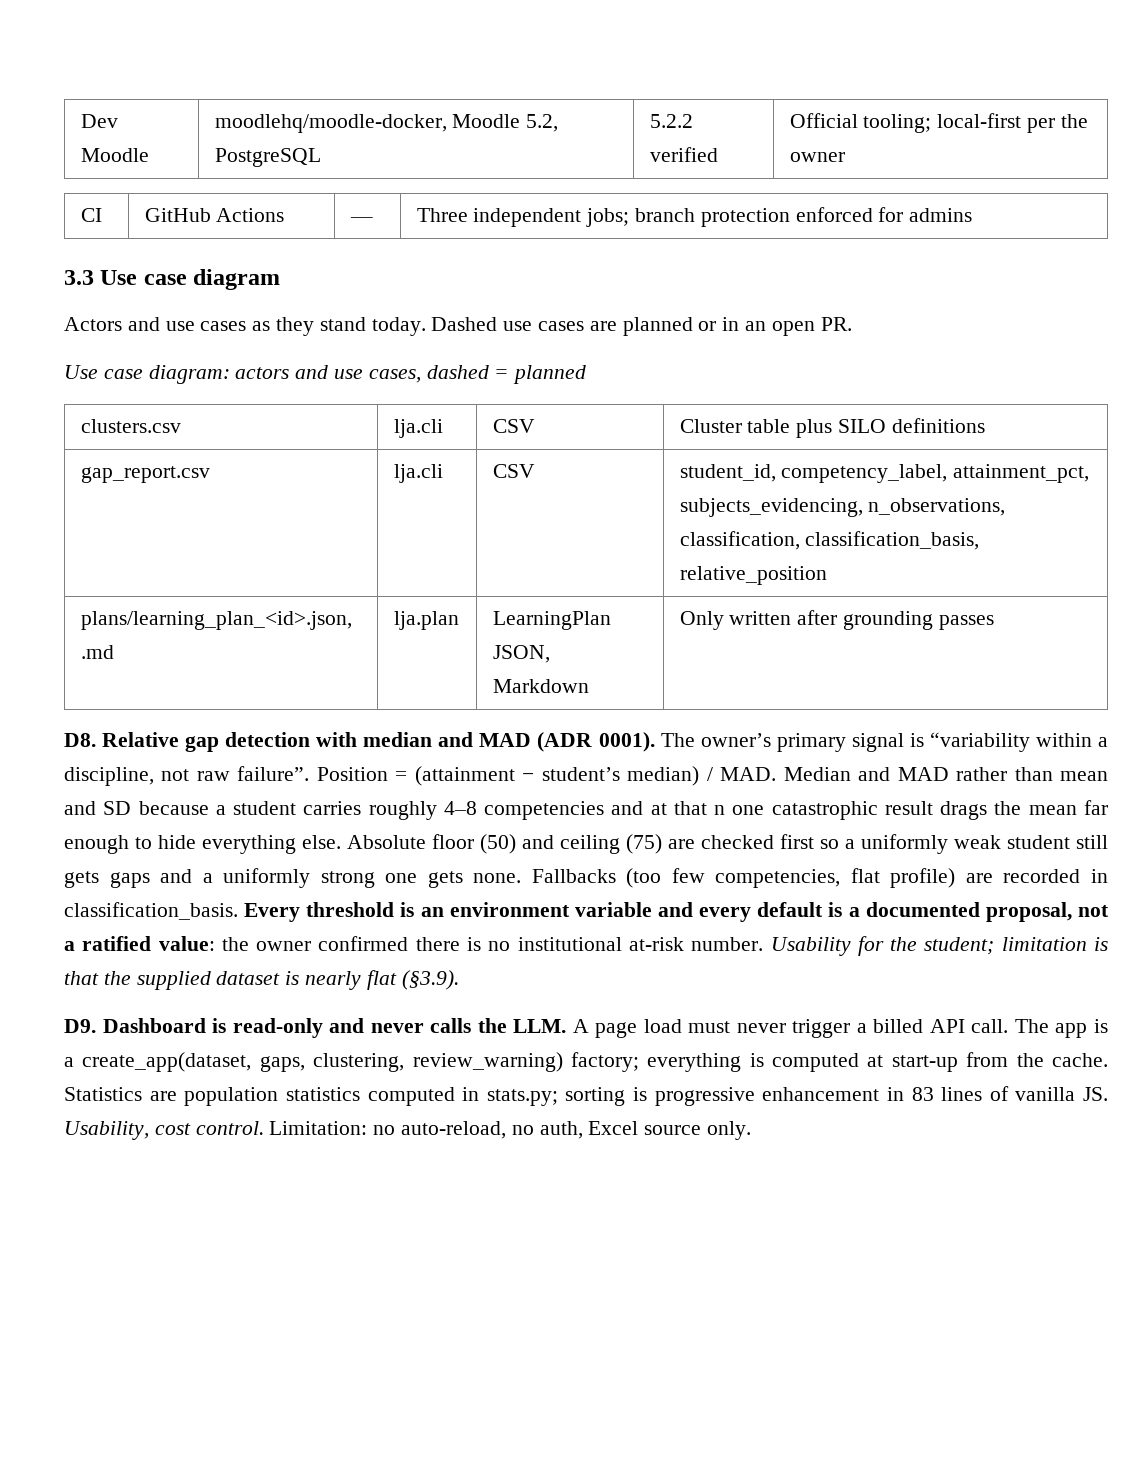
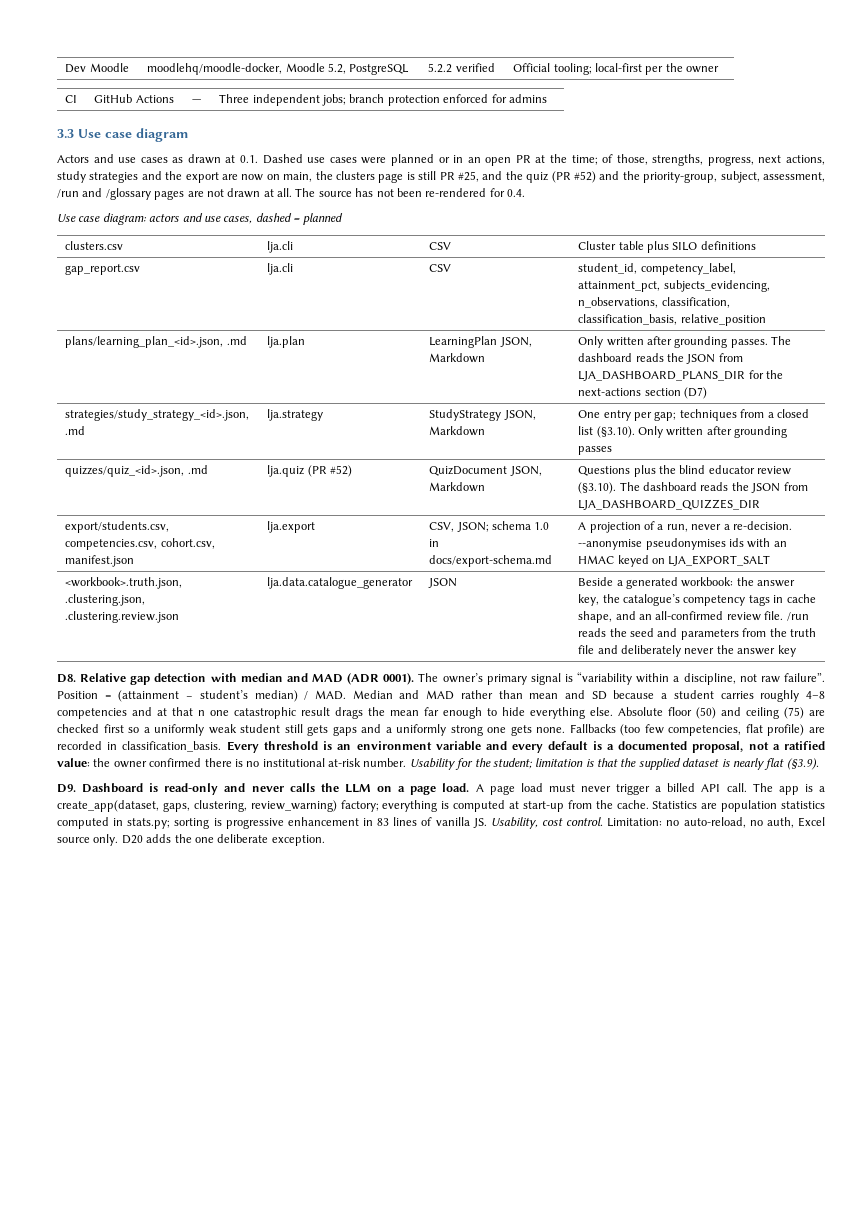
- Actors and use cases as they stand today. Dashed use cases are planned or in an open PR.
+ Actors and use cases as drawn at 0.1. Dashed use cases were planned or in an open PR at the time; of those, strengths, progress, next actions, study strategies and the export are now on main, the clusters page is still PR #25, and the quiz (PR #52) and the priority-group, subject, assessment, /run and /glossary pages are not drawn at all. The source has not been re-rendered for 0.4.
- plans/learning_plan_<id>.json, .md | lja.plan | LearningPlan JSON, Markdown | Only written after grounding passes
+ plans/learning_plan_<id>.json, .md | lja.plan | LearningPlan JSON, Markdown | Only written after grounding passes. The dashboard reads the JSON from LJA_DASHBOARD_PLANS_DIR for the next-actions section (D7)
+ strategies/study_strategy_<id>.json, .md | lja.strategy | StudyStrategy JSON, Markdown | One entry per gap; techniques from a closed list (§3.10). Only written after grounding passes
+ quizzes/quiz_<id>.json, .md | lja.quiz (PR #52) | QuizDocument JSON, Markdown | Questions plus the blind educator review (§3.10). The dashboard reads the JSON from LJA_DASHBOARD_QUIZZES_DIR
+ export/students.csv, competencies.csv, cohort.csv, manifest.json | lja.export | CSV, JSON; schema 1.0 in docs/export-schema.md | A projection of a run, never a re-decision. --anonymise pseudonymises ids with an HMAC keyed on LJA_EXPORT_SALT
+ <workbook>.truth.json, .clustering.json, .clustering.review.json | lja.data.catalogue_generator | JSON | Beside a generated workbook: the answer key, the catalogue’s competency tags in cache shape, and an all-confirmed review file. /run reads the seed and parameters from the truth file and deliberately never the answer key
- D9. Dashboard is read-only and never calls the LLM. A page load must never trigger a billed API call.
+ D9. Dashboard is read-only and never calls the LLM on a page load. A page load must never trigger a billed API call.
+ D20 adds the one deliberate exception.

